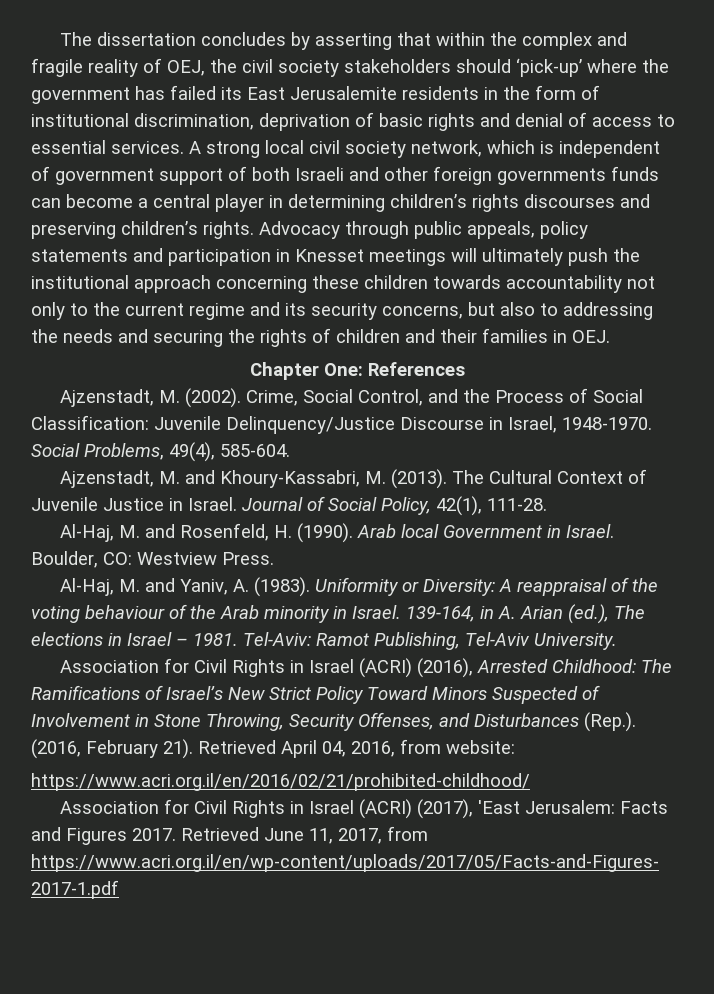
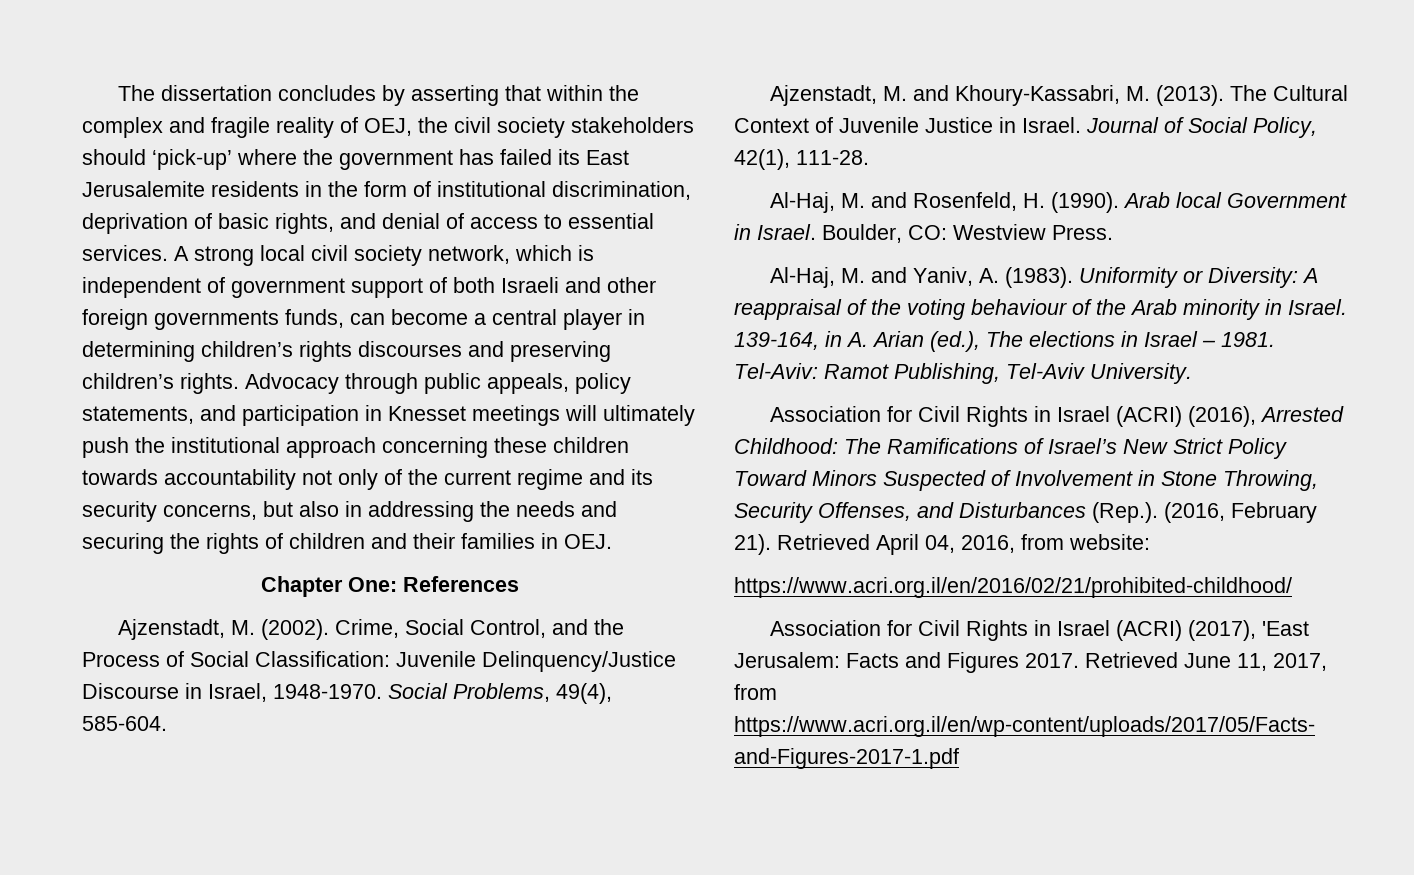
- The dissertation concludes by asserting that within the complex and fragile reality of OEJ, the civil society stakeholders should ‘pick-up’ where the government has failed its East Jerusalemite residents in the form of institutional discrimination, deprivation of basic rights and denial of access to essential services.
+ The dissertation concludes by asserting that within the complex and fragile reality of OEJ, the civil society stakeholders should ‘pick-up’ where the government has failed its East Jerusalemite residents in the form of institutional discrimination, deprivation of basic rights, and denial of access to essential services.
- A strong local civil society network, which is independent of government support of both Israeli and other foreign governments funds can become a central player in determining children’s rights discourses and preserving children’s rights.
+ A strong local civil society network, which is independent of government support of both Israeli and other foreign governments funds, can become a central player in determining children’s rights discourses and preserving children’s rights.
- Advocacy through public appeals, policy statements and participation in Knesset meetings will ultimately push the institutional approach concerning these children towards accountability not only to the current regime and its security concerns, but also to addressing the needs and securing the rights of children and their families in OEJ.
+ Advocacy through public appeals, policy statements, and participation in Knesset meetings will ultimately push the institutional approach concerning these children towards accountability not only of the current regime and its security concerns, but also in addressing the needs and securing the rights of children and their families in OEJ.

